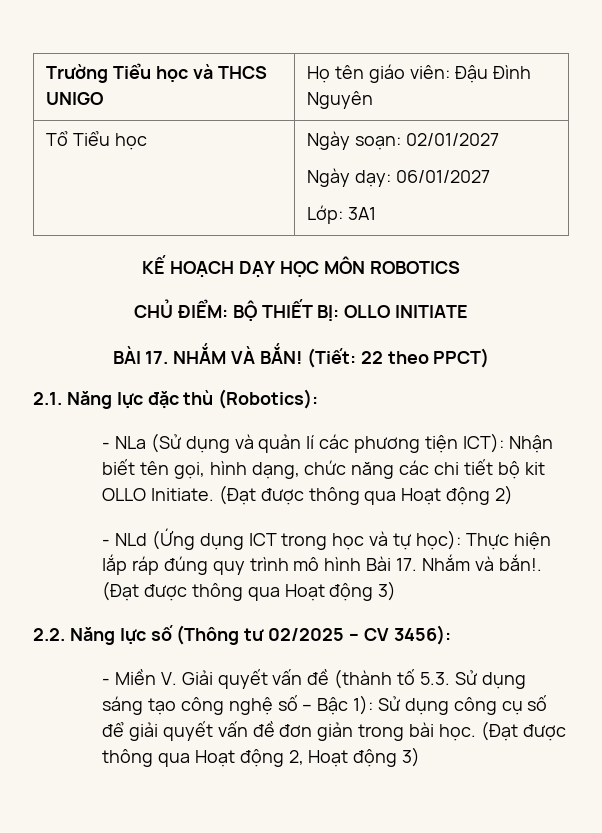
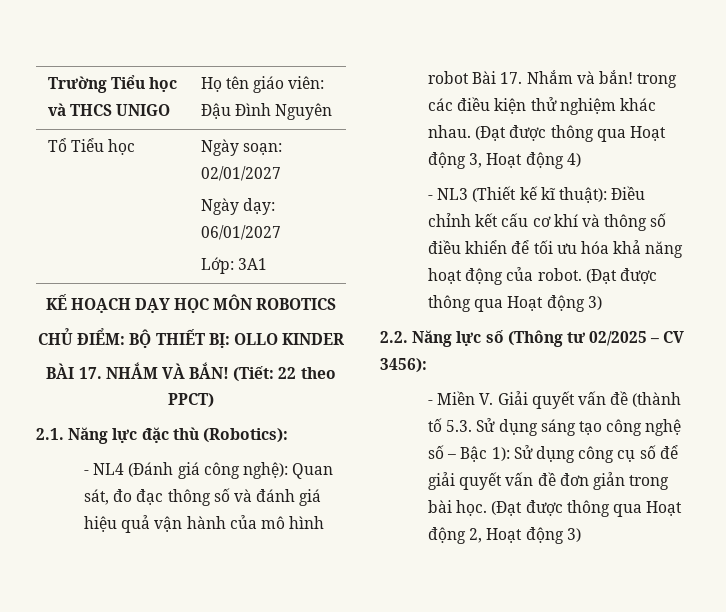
- CHỦ ĐIỂM: BỘ THIẾT BỊ: OLLO INITIATE
+ CHỦ ĐIỂM: BỘ THIẾT BỊ: OLLO KINDER
- - NLa (Sử dụng và quản lí các phương tiện ICT): Nhận biết tên gọi, hình dạng, chức năng các chi tiết bộ kit OLLO Initiate. (Đạt được thông qua Hoạt động 2)
- - NLd (Ứng dụng ICT trong học và tự học): Thực hiện lắp ráp đúng quy trình mô hình Bài 17. Nhắm và bắn!.
+ - NL4 (Đánh giá công nghệ): Quan sát, đo đạc thông số và đánh giá hiệu quả vận hành của mô hình robot Bài 17. Nhắm và bắn! trong các điều kiện thử nghiệm khác nhau. (Đạt được thông qua Hoạt động 3, Hoạt động 4)
+ - NL3 (Thiết kế kĩ thuật): Điều chỉnh kết cấu cơ khí và thông số điều khiển để tối ưu hóa khả năng hoạt động của robot.

